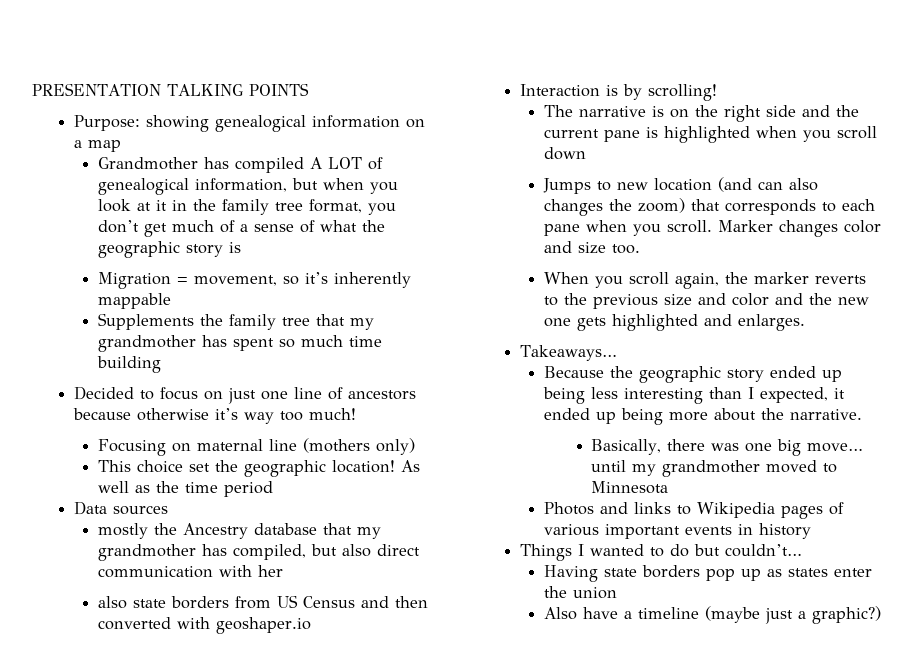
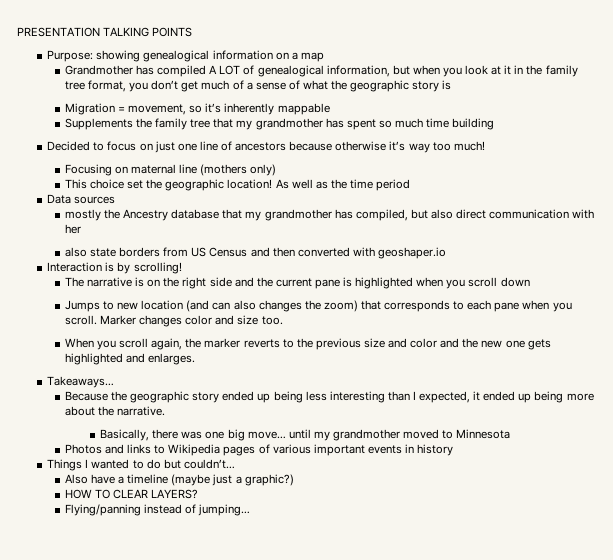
- Having state borders pop up as states enter the union
+ HOW TO CLEAR LAYERS?
+ Flying/panning instead of jumping…

